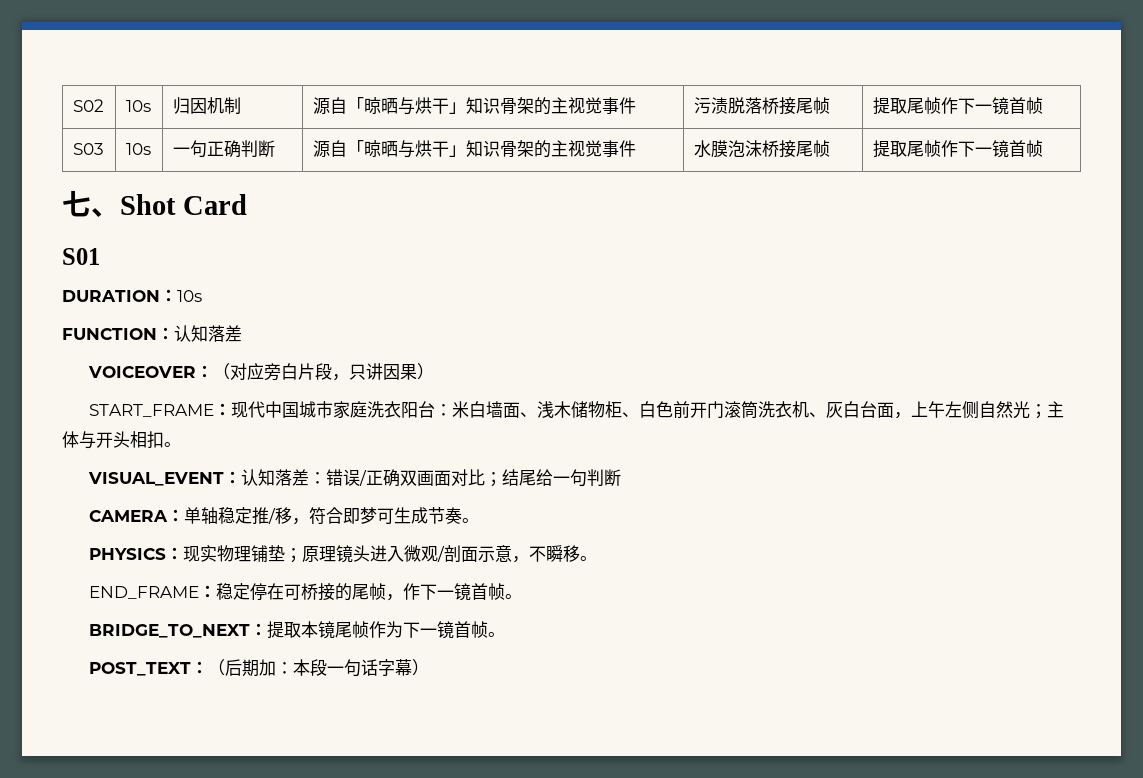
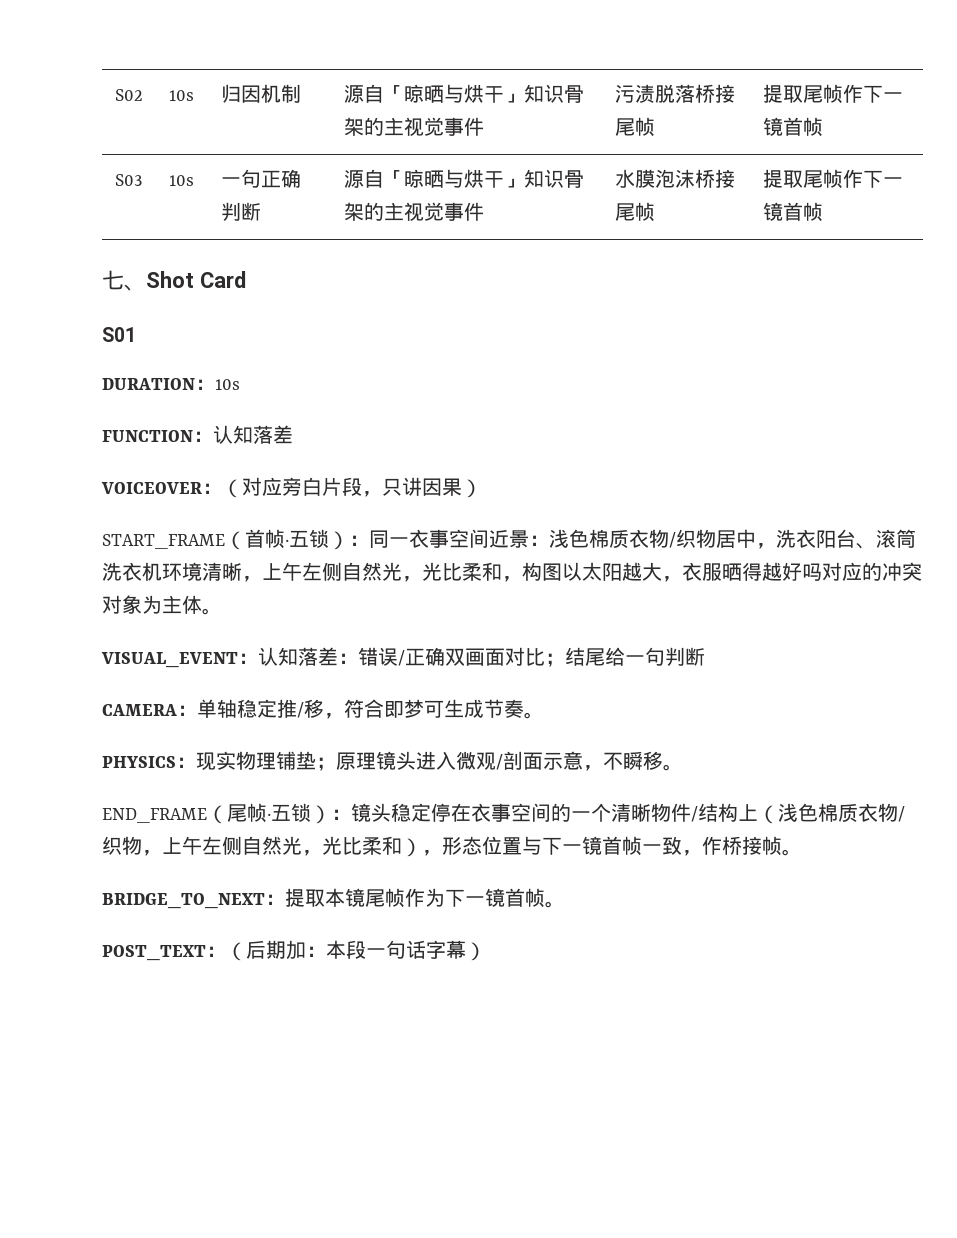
- START_FRAME：现代中国城市家庭洗衣阳台：米白墙面、浅木储物柜、白色前开门滚筒洗衣机、灰白台面，上午左侧自然光；主体与开头相扣。
+ START_FRAME（首帧·五锁）：同一衣事空间近景：浅色棉质衣物/织物居中，洗衣阳台、滚筒洗衣机环境清晰，上午左侧自然光，光比柔和，构图以太阳越大，衣服晒得越好吗对应的冲突对象为主体。
- END_FRAME：稳定停在可桥接的尾帧，作下一镜首帧。
+ END_FRAME（尾帧·五锁）：镜头稳定停在衣事空间的一个清晰物件/结构上（浅色棉质衣物/织物，上午左侧自然光，光比柔和），形态位置与下一镜首帧一致，作桥接帧。

